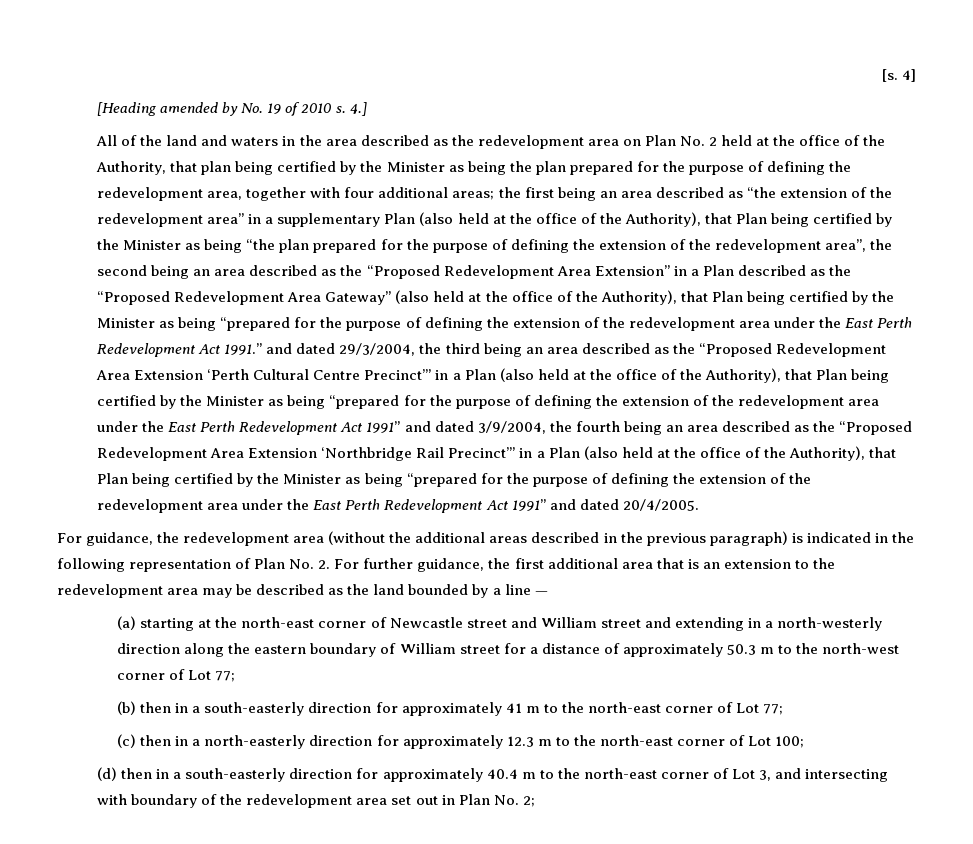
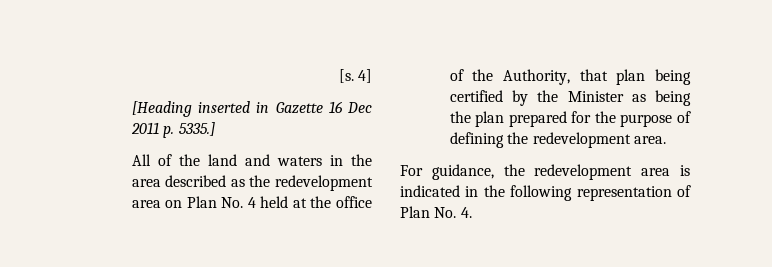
- [Heading amended by No. 19 of 2010 s. 4.]
+ [Heading inserted in Gazette 16 Dec 2011 p. 5335.]
- All of the land and waters in the area described as the redevelopment area on Plan No. 2 held at the office of the Authority, that plan being certified by the Minister as being the plan prepared for the purpose of defining the redevelopment area, together with four additional areas; the first being an area described as “the extension of the redevelopment area” in a supplementary Plan (also held at the office of the Authority), that Plan being certified by the Minister as being “the plan prepared for the purpose of defining the extension of the redevelopment area”, the second being an area described as the “Proposed Redevelopment Area Extension” in a Plan described as the “Proposed Redevelopment Area Gateway” (also held at the office of the Authority), that Plan being certified by the Minister as being “prepared for the purpose of defining the extension of the redevelopment area under the East Perth Redevelopment Act 1991.” and dated 29/3/2004, the third being an area described as the “Proposed Redevelopment Area Extension ‘Perth Cultural Centre Precinct’” in a Plan (also held at the office of the Authority), that Plan being certified by the Minister as being “prepared for the purpose of defining the extension of the redevelopment area under the East Perth Redevelopment Act 1991” and dated 3/9/2004, the fourth being an area described as the “Proposed Redevelopment Area Extension ‘Northbridge Rail Precinct’” in a Plan (also held at the office of the Authority), that Plan being certified by the Minister as being “prepared for the purpose of defining the extension of the redevelopment area under the East Perth Redevelopment Act 1991” and dated 20/4/2005.
+ All of the land and waters in the area described as the redevelopment area on Plan No. 4 held at the office of the Authority, that plan being certified by the Minister as being the plan prepared for the purpose of defining the redevelopment area.
- For guidance, the redevelopment area (without the additional areas described in the previous paragraph) is indicated in the following representation of Plan No. 2. For further guidance, the first additional area that is an extension to the redevelopment area may be described as the land bounded by a line —
- (a) starting at the north-east corner of Newcastle street and William street and extending in a north-westerly direction along the eastern boundary of William street for a distance of approximately 50.3 m to the north-west corner of Lot 77;
- (b) then in a south-easterly direction for approximately 41 m to the north-east corner of Lot 77;
- (c) then in a north-easterly direction for approximately 12.3 m to the north-east corner of Lot 100;
- (d) then in a south-easterly direction for approximately 40.4 m to the north-east corner of Lot 3, and intersecting with boundary of the redevelopment area set out in Plan No. 2;
+ For guidance, the redevelopment area is indicated in the following representation of Plan No. 4.

